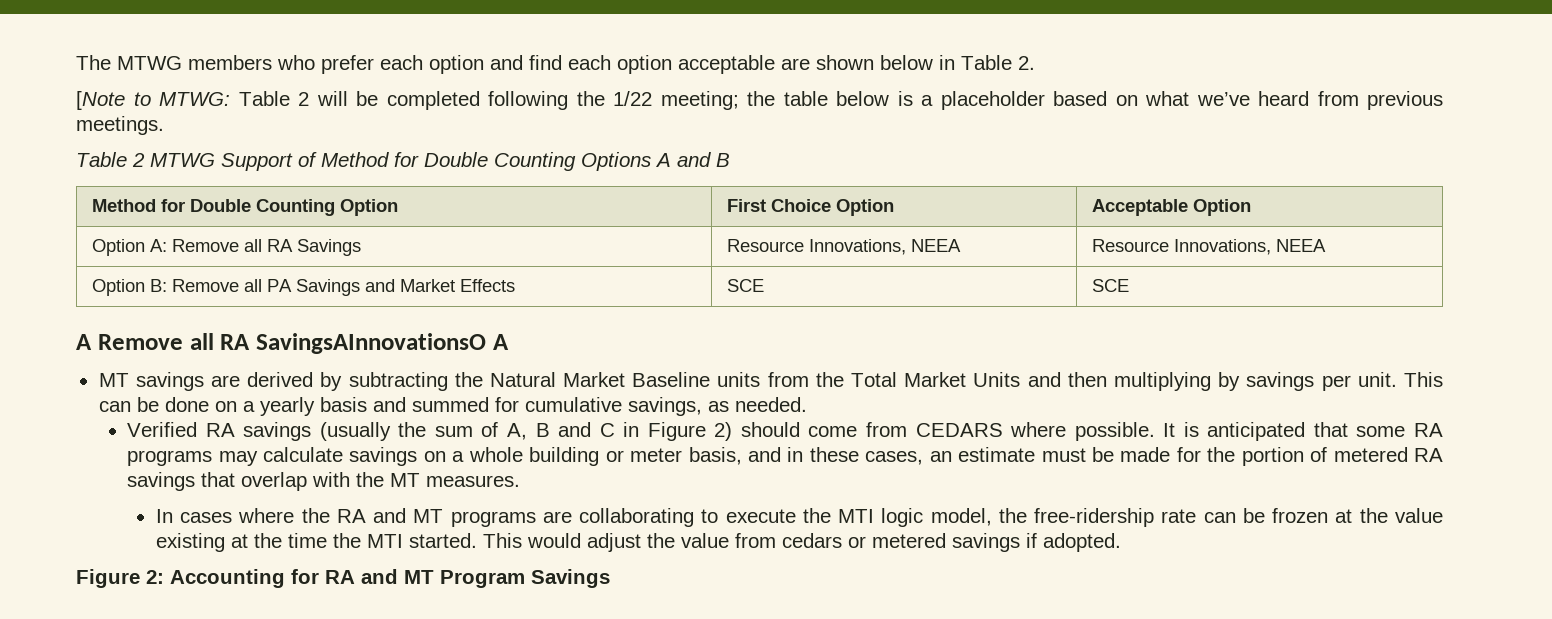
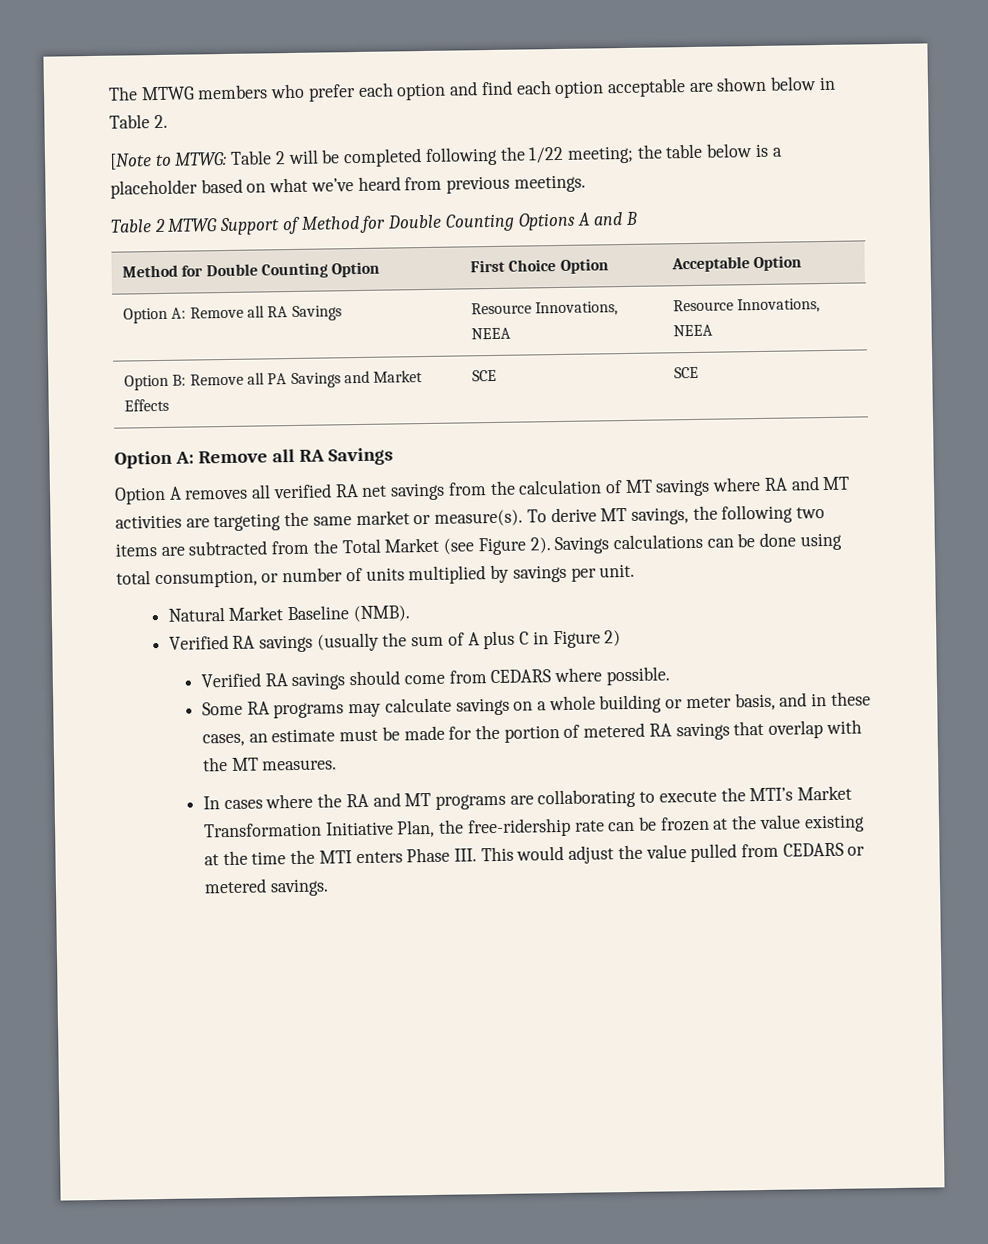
  Option B: Remove all PA Savings and Market Effects | SCE | SCE
- A Remove all RA SavingsAInnovationsO A
- MT savings are derived by subtracting the Natural Market Baseline units from the Total Market Units and then multiplying by savings per unit. This can be done on a yearly basis and summed for cumulative savings, as needed.
+ Option A: Remove all RA Savings
+ Option A removes all verified RA net savings from the calculation of MT savings where RA and MT activities are targeting the same market or measure(s). To derive MT savings, the following two items are subtracted from the Total Market (see Figure 2). Savings calculations can be done using total consumption, or number of units multiplied by savings per unit.
+ Natural Market Baseline (NMB).
- Verified RA savings (usually the sum of A, B and C in Figure 2) should come from CEDARS where possible. It is anticipated that some RA programs may calculate savings on a whole building or meter basis, and in these cases, an estimate must be made for the portion of metered RA savings that overlap with the MT measures.
+ Verified RA savings (usually the sum of A plus C in Figure 2)
+ Verified RA savings should come from CEDARS where possible.
+ Some RA programs may calculate savings on a whole building or meter basis, and in these cases, an estimate must be made for the portion of metered RA savings that overlap with the MT measures.
- In cases where the RA and MT programs are collaborating to execute the MTI logic model, the free-ridership rate can be frozen at the value existing at the time the MTI started. This would adjust the value from cedars or metered savings if adopted.
- Figure 2: Accounting for RA and MT Program Savings
+ In cases where the RA and MT programs are collaborating to execute the MTI’s Market Transformation Initiative Plan, the free-ridership rate can be frozen at the value existing at the time the MTI enters Phase III. This would adjust the value pulled from CEDARS or metered savings.

